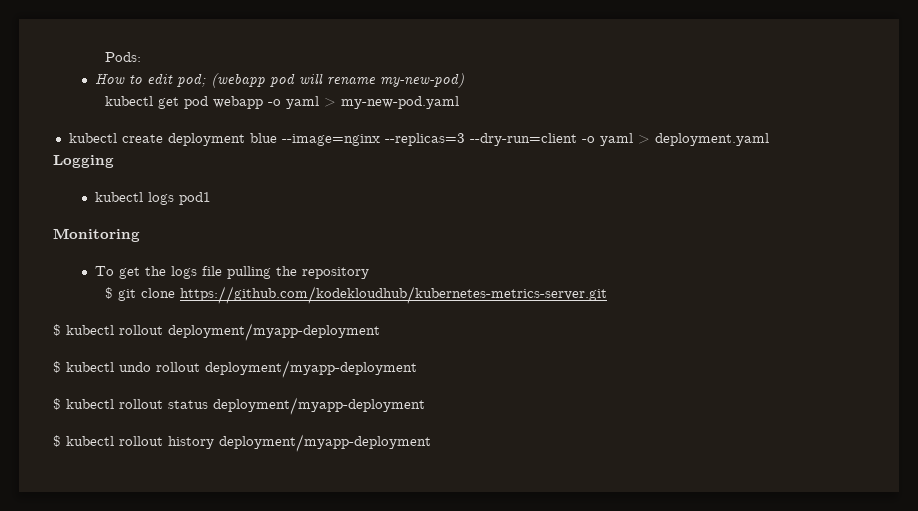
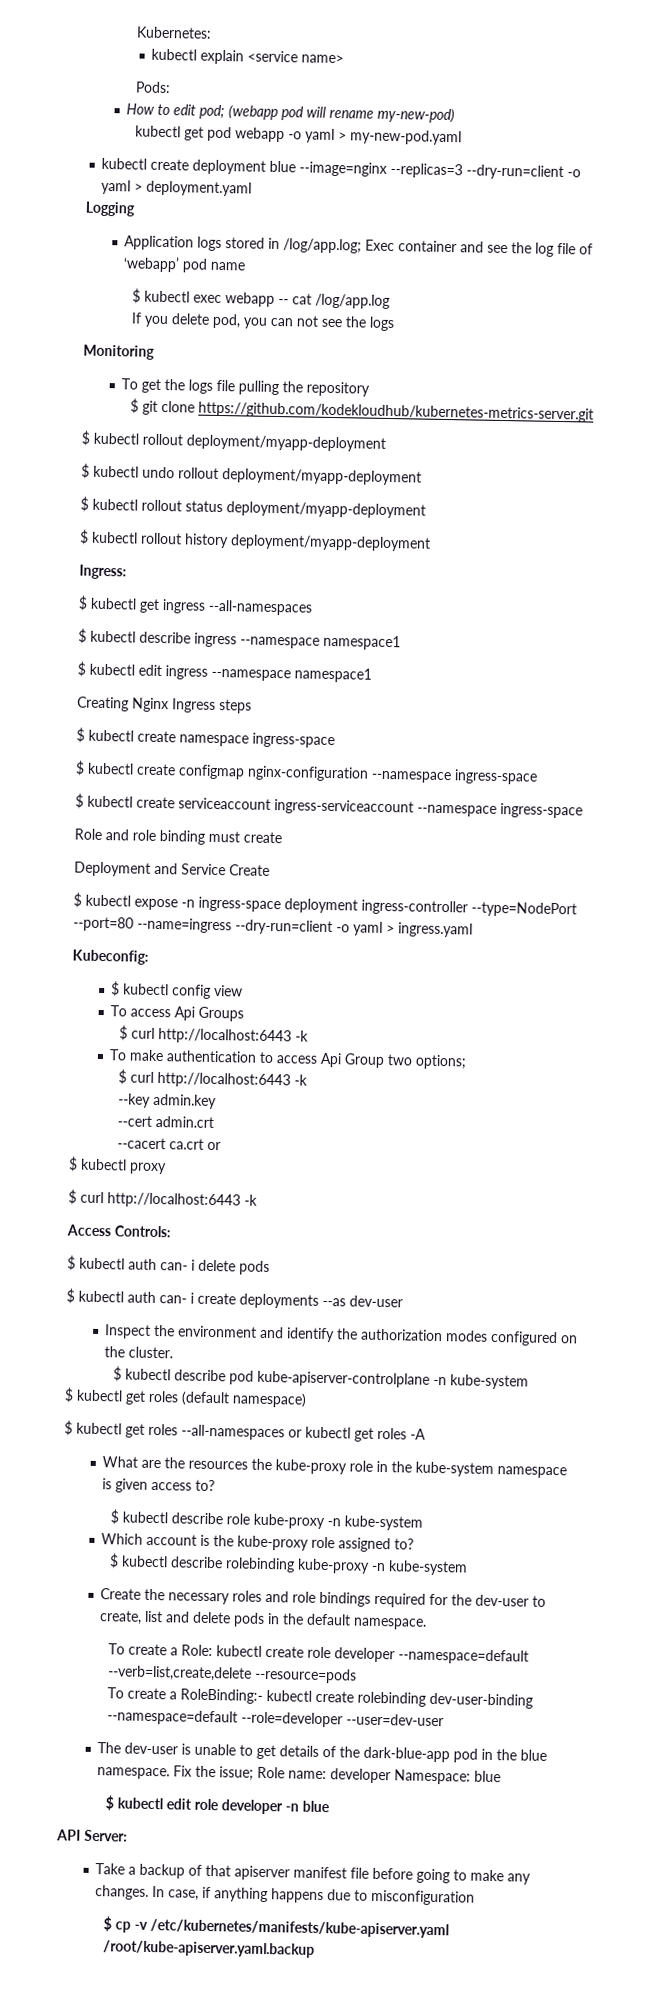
+ Kubernetes:
+ kubectl explain <service name>
- kubectl logs pod1
+ Application logs stored in /log/app.log; Exec container and see the log file of ‘webapp’ pod name
+ $ kubectl exec webapp -- cat /log/app.log
+ If you delete pod, you can not see the logs
+ Ingress:
+ $ kubectl get ingress --all-namespaces
+ $ kubectl describe ingress --namespace namespace1
+ $ kubectl edit ingress --namespace namespace1
+ Creating Nginx Ingress steps
+ $ kubectl create namespace ingress-space
+ $ kubectl create configmap nginx-configuration --namespace ingress-space
+ $ kubectl create serviceaccount ingress-serviceaccount --namespace ingress-space
+ Role and role binding must create
+ Deployment and Service Create
+ $ kubectl expose -n ingress-space deployment ingress-controller --type=NodePort --port=80 --name=ingress --dry-run=client -o yaml > ingress.yaml
+ Kubeconfig:
+ $ kubectl config view
+ To access Api Groups
+ $ curl http://localhost:6443 -k
+ To make authentication to access Api Group two options;
+ $ curl http://localhost:6443 -k
+ --key admin.key
+ --cert admin.crt
+ --cacert ca.crt or
+ $ kubectl proxy
+ $ curl http://localhost:6443 -k
+ Access Controls:
+ $ kubectl auth can- i delete pods
+ $ kubectl auth can- i create deployments --as dev-user
+ Inspect the environment and identify the authorization modes configured on the cluster.
+ $ kubectl describe pod kube-apiserver-controlplane -n kube-system
+ $ kubectl get roles (default namespace)
+ $ kubectl get roles --all-namespaces or kubectl get roles -A
+ What are the resources the kube-proxy role in the kube-system namespace is given access to?
+ $ kubectl describe role kube-proxy -n kube-system
+ Which account is the kube-proxy role assigned to?
+ $ kubectl describe rolebinding kube-proxy -n kube-system
+ Create the necessary roles and role bindings required for the dev-user to create, list and delete pods in the default namespace.
+ To create a Role: kubectl create role developer --namespace=default --verb=list,create,delete --resource=pods
+ To create a RoleBinding:- kubectl create rolebinding dev-user-binding --namespace=default --role=developer --user=dev-user
+ The dev-user is unable to get details of the dark-blue-app pod in the blue namespace. Fix the issue; Role name: developer Namespace: blue
+ $ kubectl edit role developer -n blue
+ API Server:
+ Take a backup of that apiserver manifest file before going to make any changes. In case, if anything happens due to misconfiguration
+ $ cp -v /etc/kubernetes/manifests/kube-apiserver.yaml /root/kube-apiserver.yaml.backup

